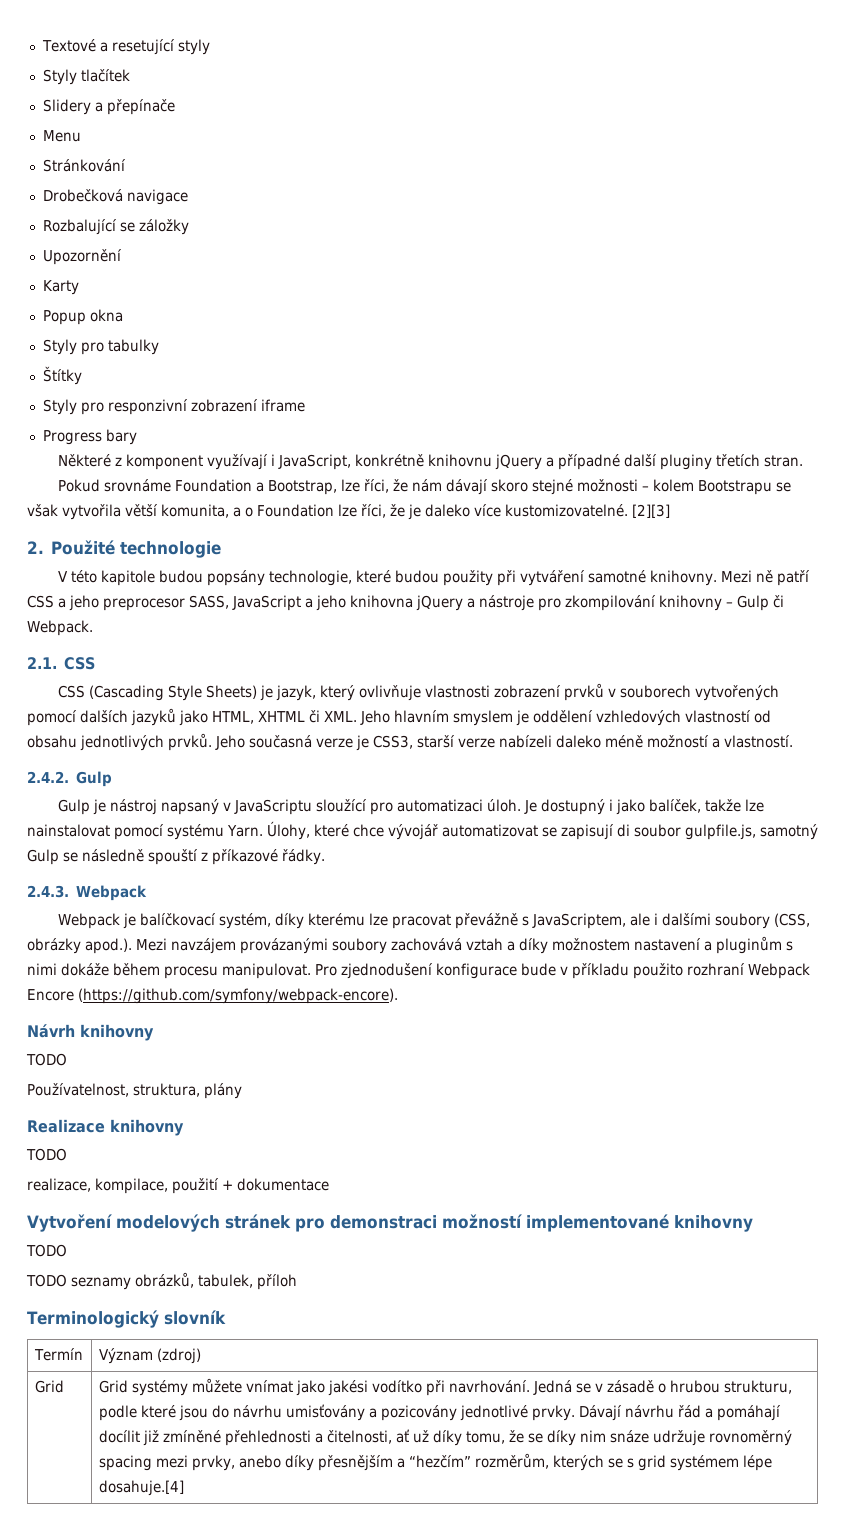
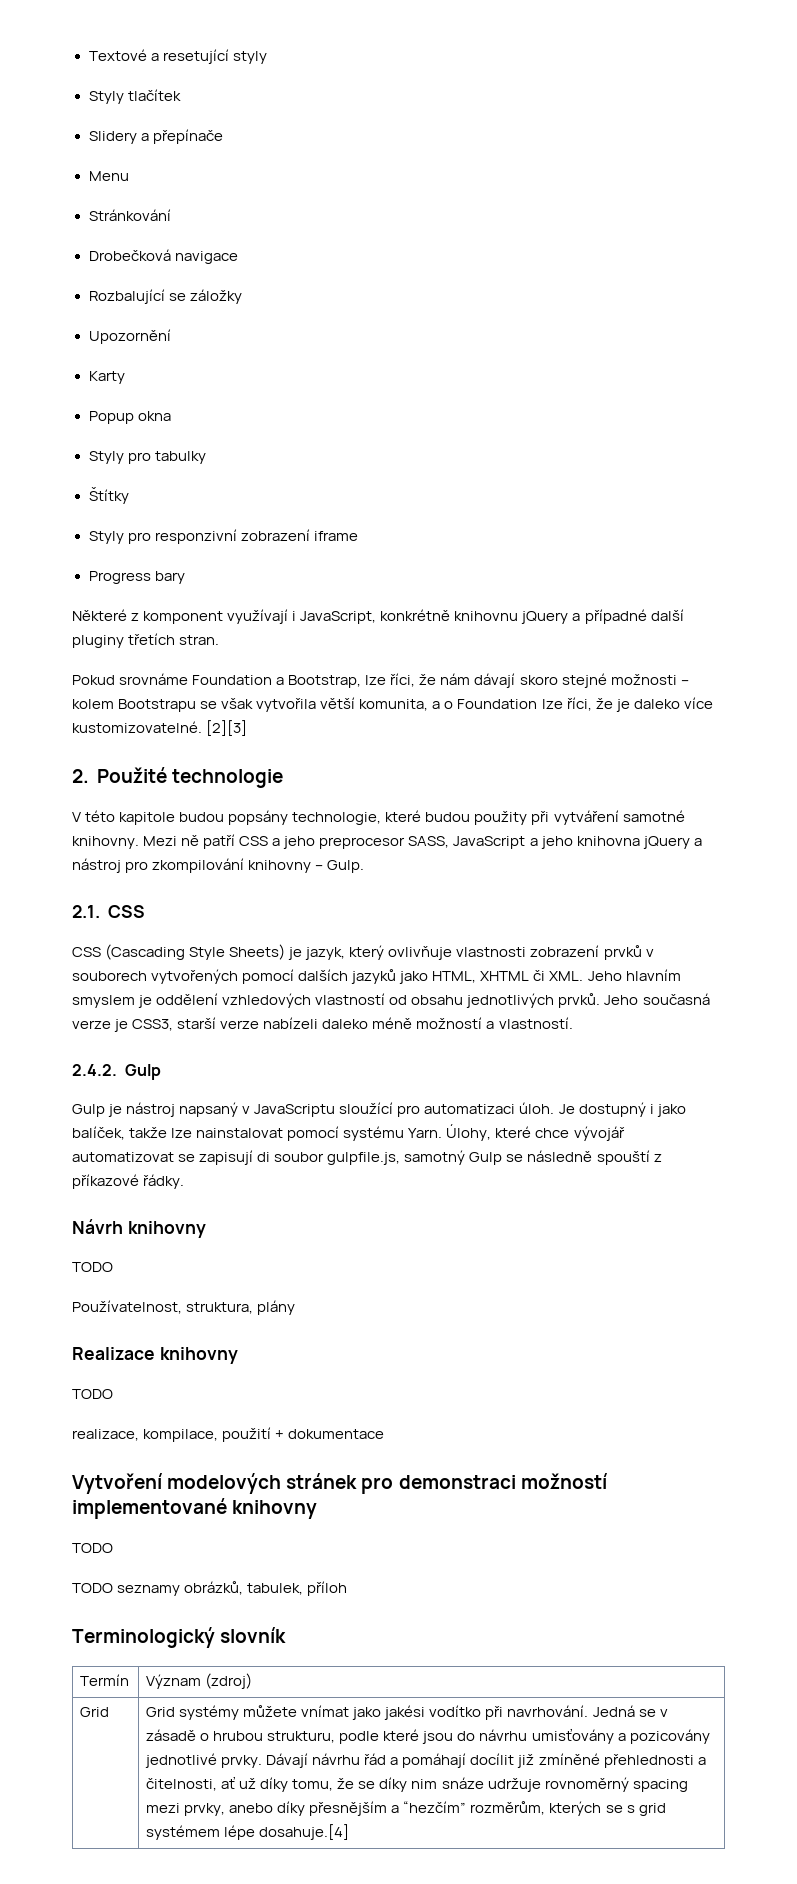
- Mezi ně patří CSS a jeho preprocesor SASS, JavaScript a jeho knihovna jQuery a nástroje pro zkompilování knihovny – Gulp či Webpack.
+ Mezi ně patří CSS a jeho preprocesor SASS, JavaScript a jeho knihovna jQuery a nástroj pro zkompilování knihovny – Gulp.
- 2.4.3. Webpack
- Webpack je balíčkovací systém, díky kterému lze pracovat převážně s JavaScriptem, ale i dalšími soubory (CSS, obrázky apod.). Mezi navzájem provázanými soubory zachovává vztah a díky možnostem nastavení a pluginům s nimi dokáže během procesu manipulovat. Pro zjednodušení konfigurace bude v příkladu použito rozhraní Webpack Encore (https://github.com/symfony/webpack-encore).

